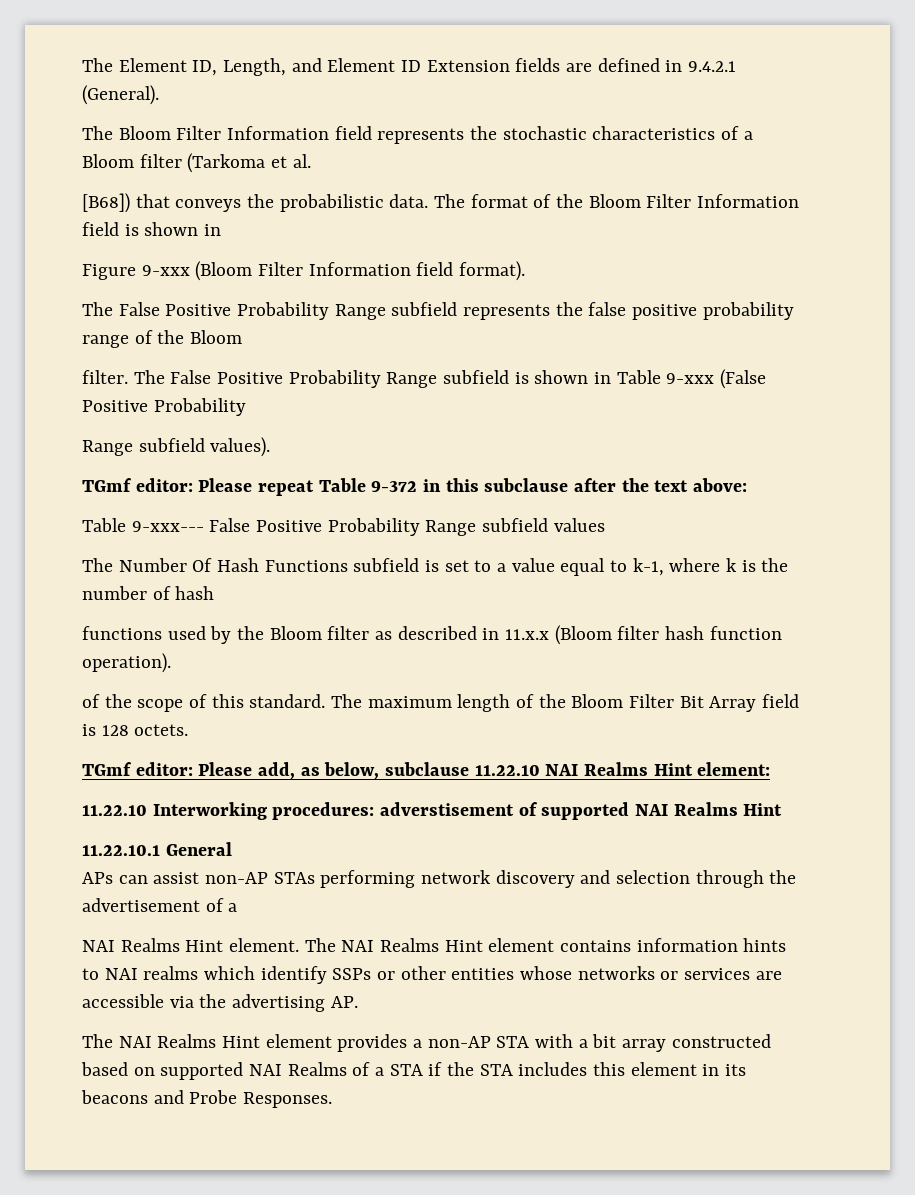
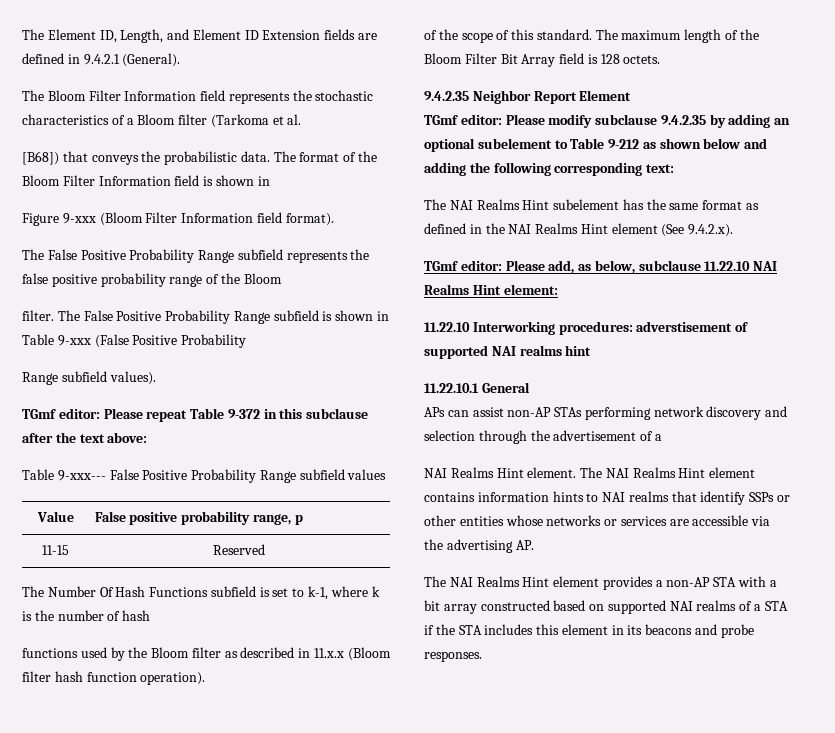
+ Value | False positive probability range, p
+ 11-15 | Reserved
- The Number Of Hash Functions subfield is set to a value equal to k-1, where k is the number of hash
+ The Number Of Hash Functions subfield is set to k-1, where k is the number of hash
+ 9.4.2.35 Neighbor Report Element
+ TGmf editor: Please modify subclause 9.4.2.35 by adding an optional subelement to Table 9-212 as shown below and adding the following corresponding text:
+ The NAI Realms Hint subelement has the same format as defined in the NAI Realms Hint element (See 9.4.2.x).
- 11.22.10 Interworking procedures: adverstisement of supported NAI Realms Hint
+ 11.22.10 Interworking procedures: adverstisement of supported NAI realms hint
- The NAI Realms Hint element contains information hints to NAI realms which identify SSPs or other entities whose networks or services are accessible via the advertising AP.
+ The NAI Realms Hint element contains information hints to NAI realms that identify SSPs or other entities whose networks or services are accessible via the advertising AP.
- The NAI Realms Hint element provides a non-AP STA with a bit array constructed based on supported NAI Realms of a STA if the STA includes this element in its beacons and Probe Responses.
+ The NAI Realms Hint element provides a non-AP STA with a bit array constructed based on supported NAI realms of a STA if the STA includes this element in its beacons and probe responses.

